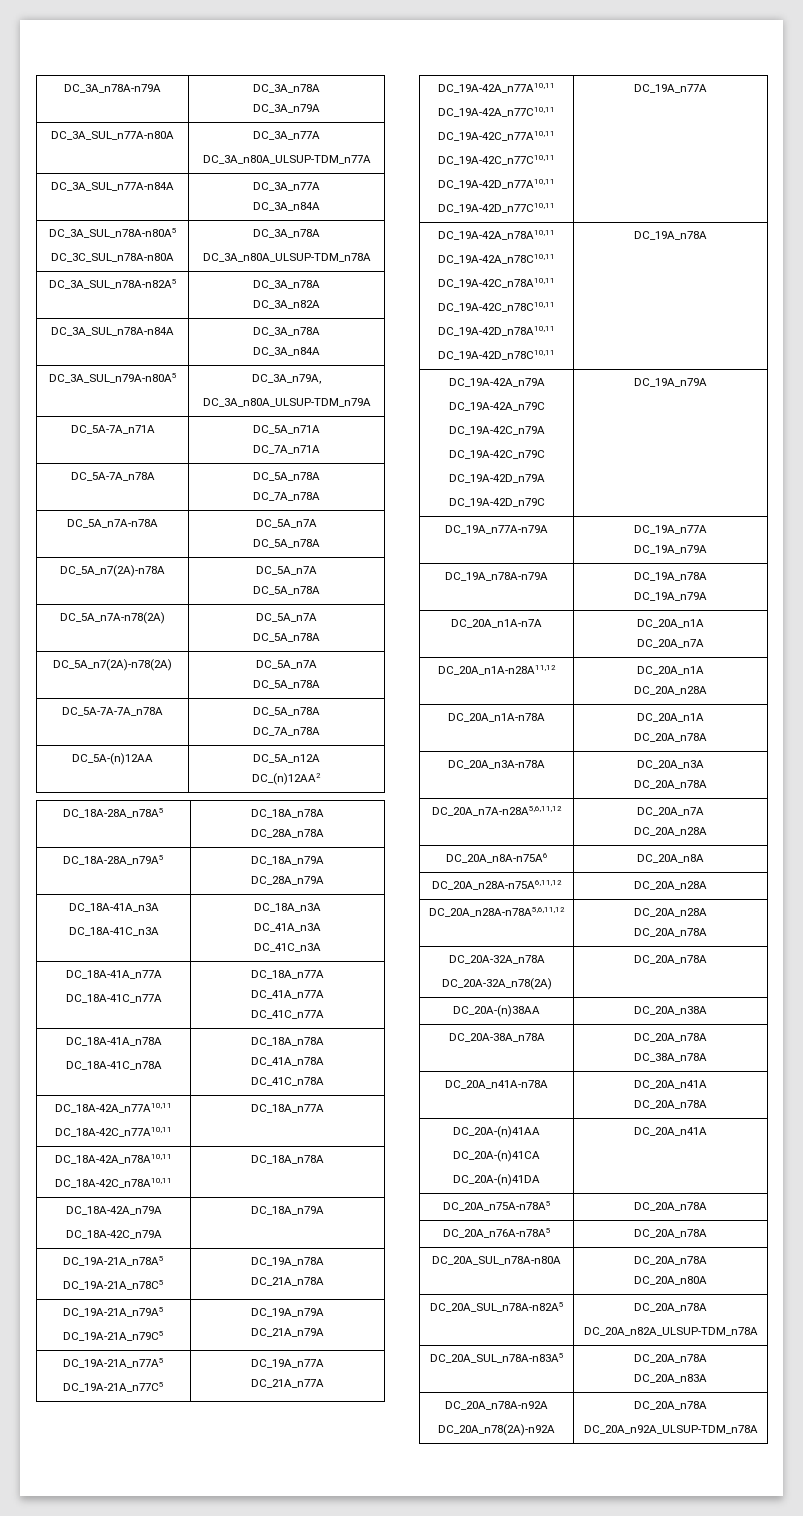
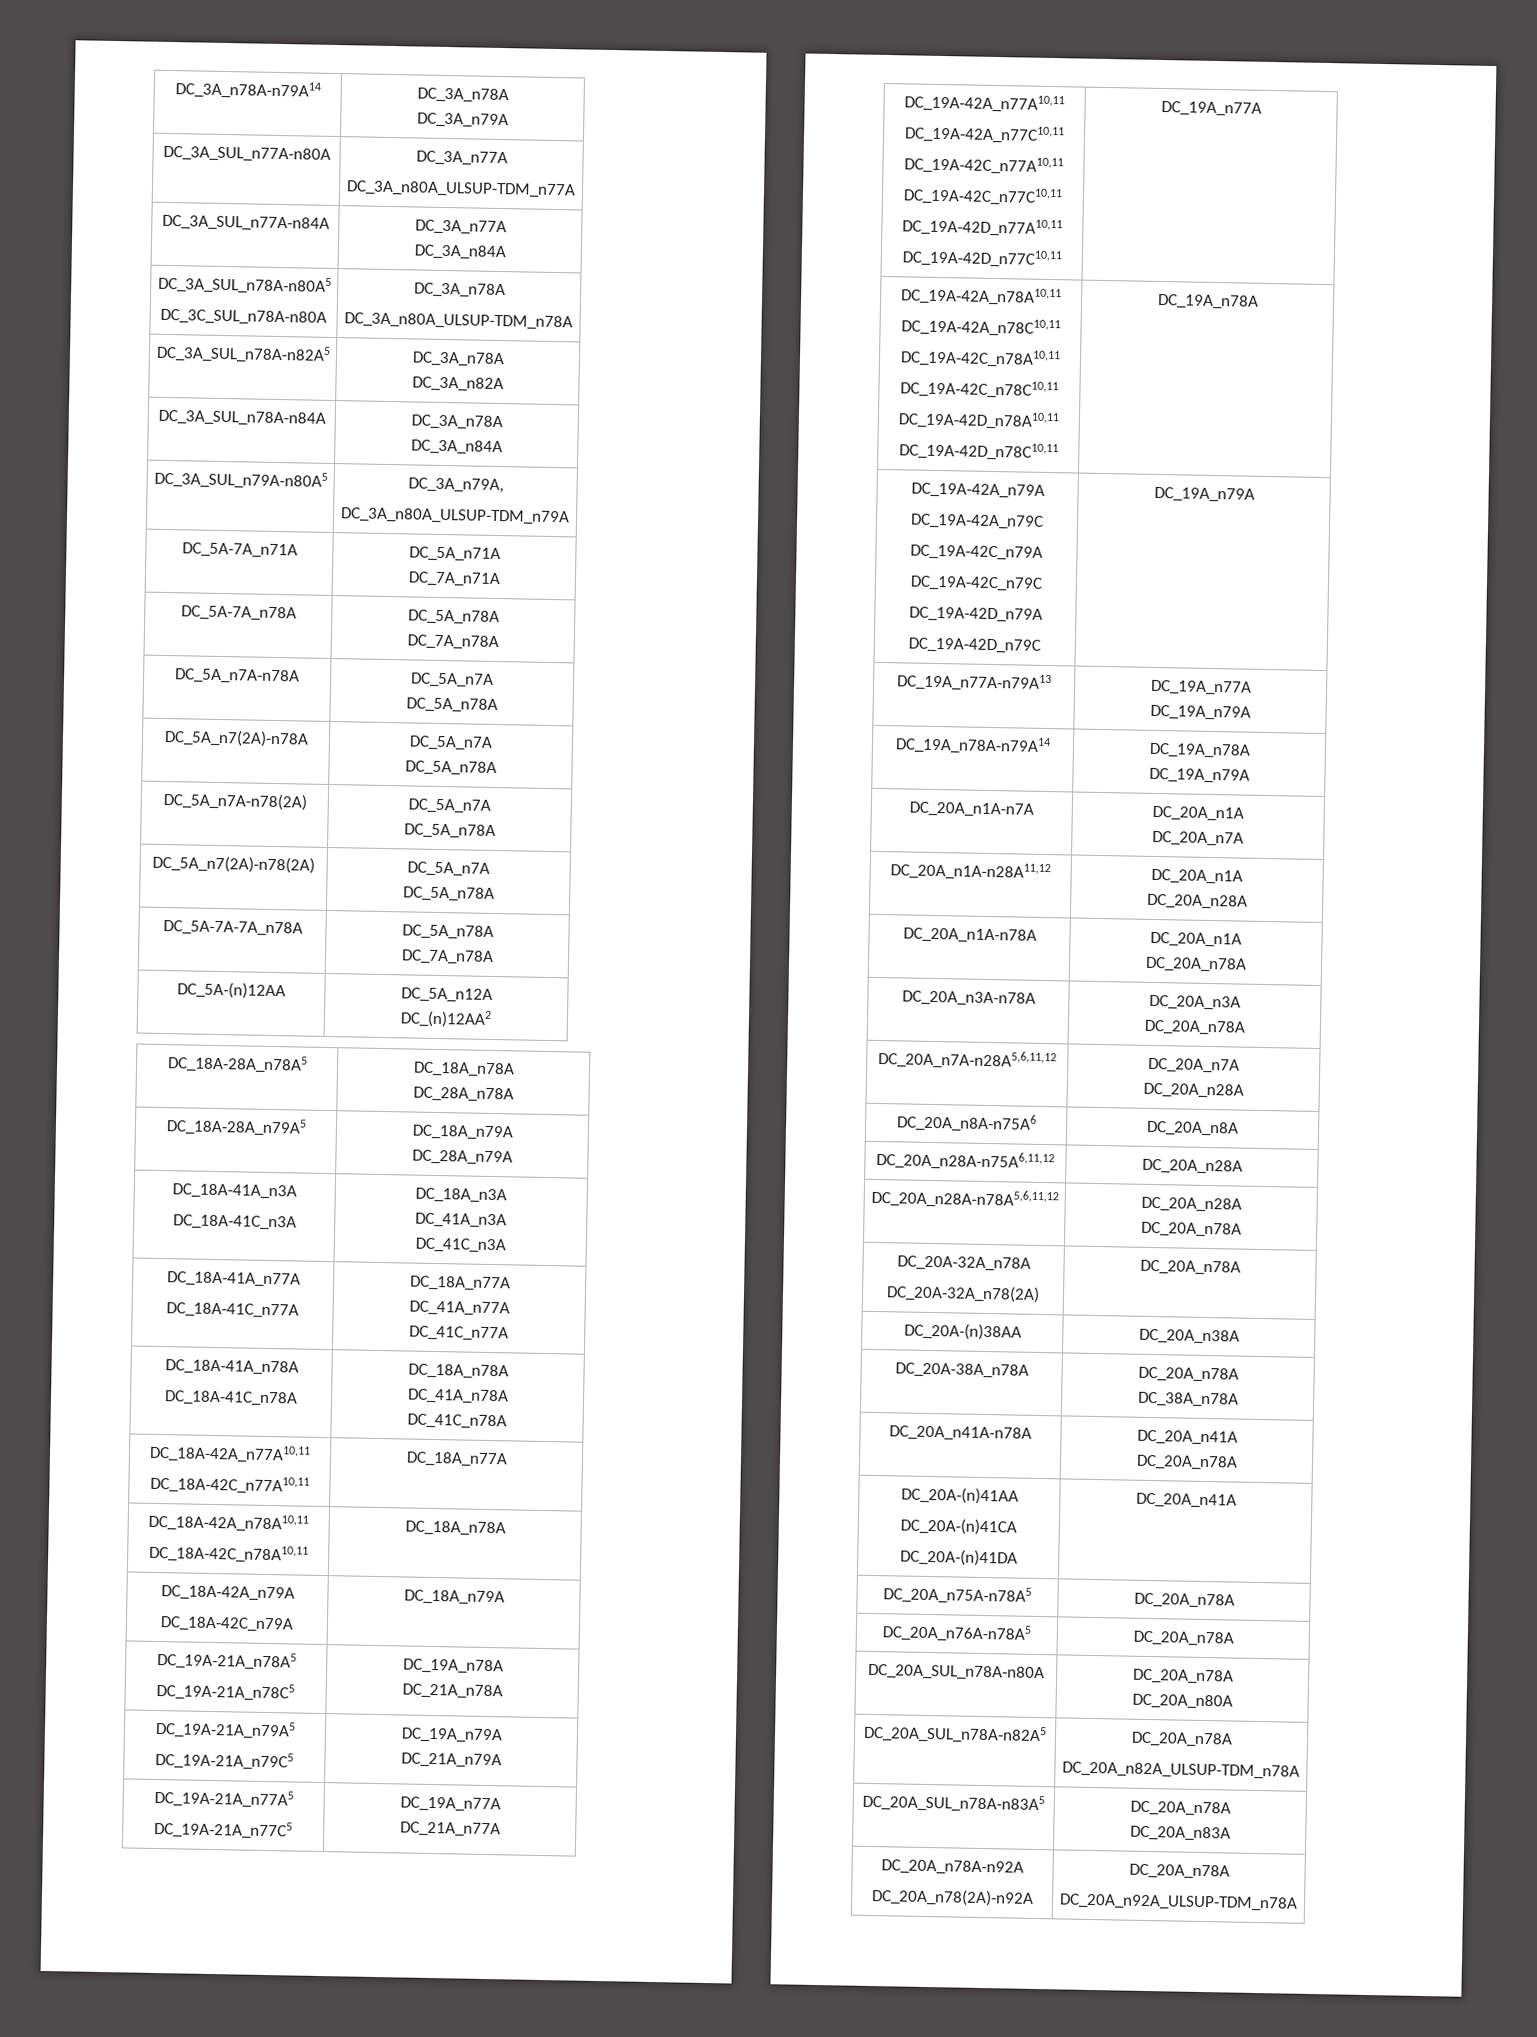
- DC_3A_n78A-n79A | DC_3A_n78A
+ DC_3A_n78A-n79A14 | DC_3A_n78A
- DC_19A_n77A-n79A | DC_19A_n77A
+ DC_19A_n77A-n79A13 | DC_19A_n77A
- DC_19A_n78A-n79A | DC_19A_n78A
+ DC_19A_n78A-n79A14 | DC_19A_n78A

